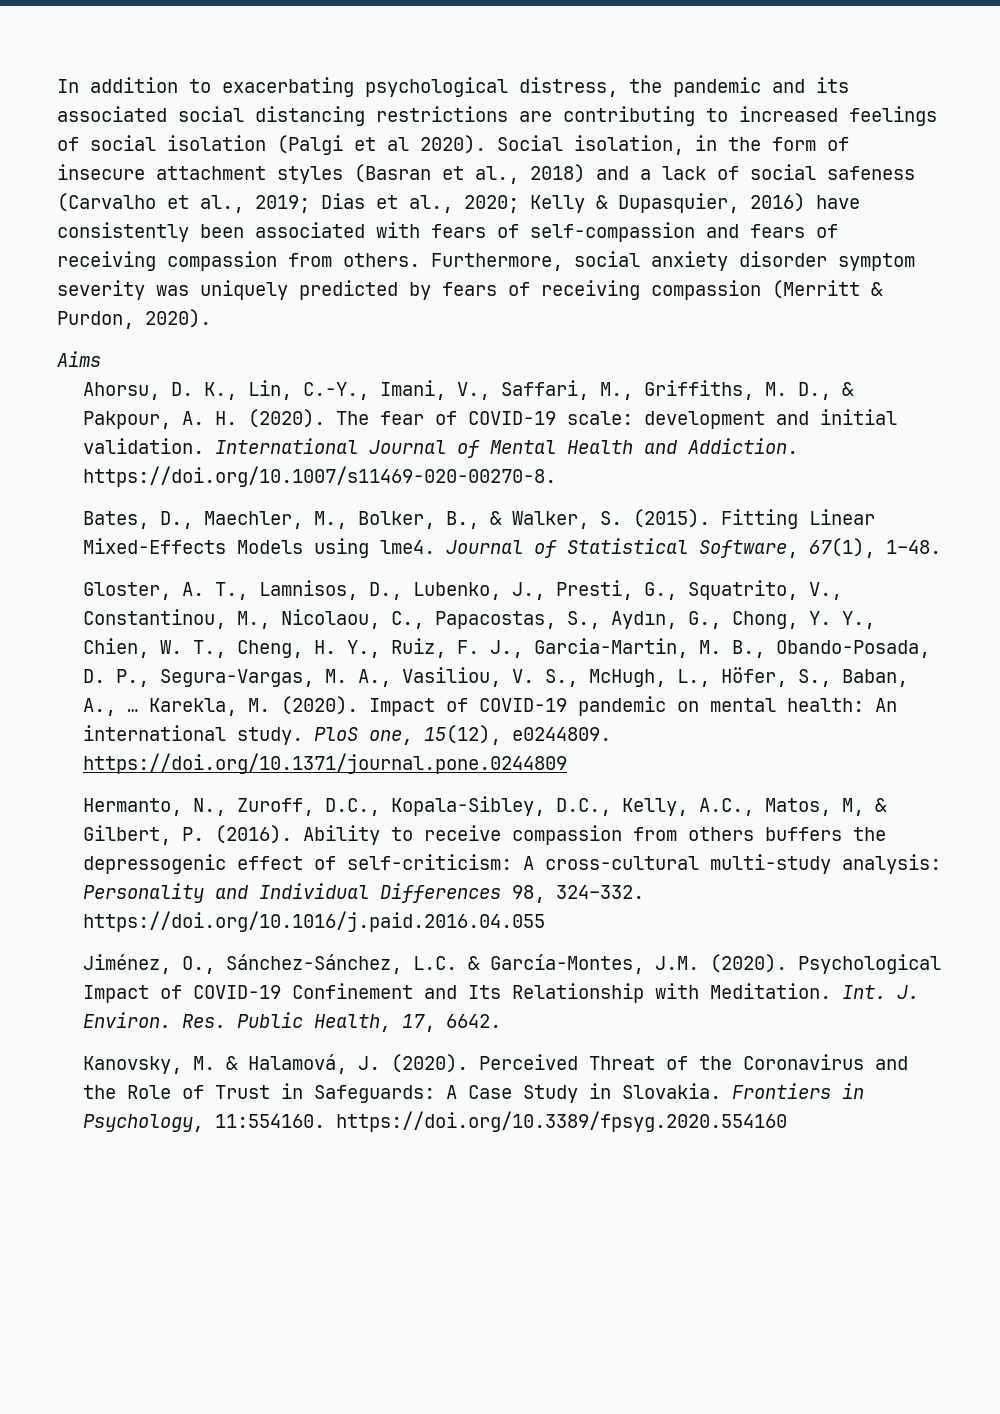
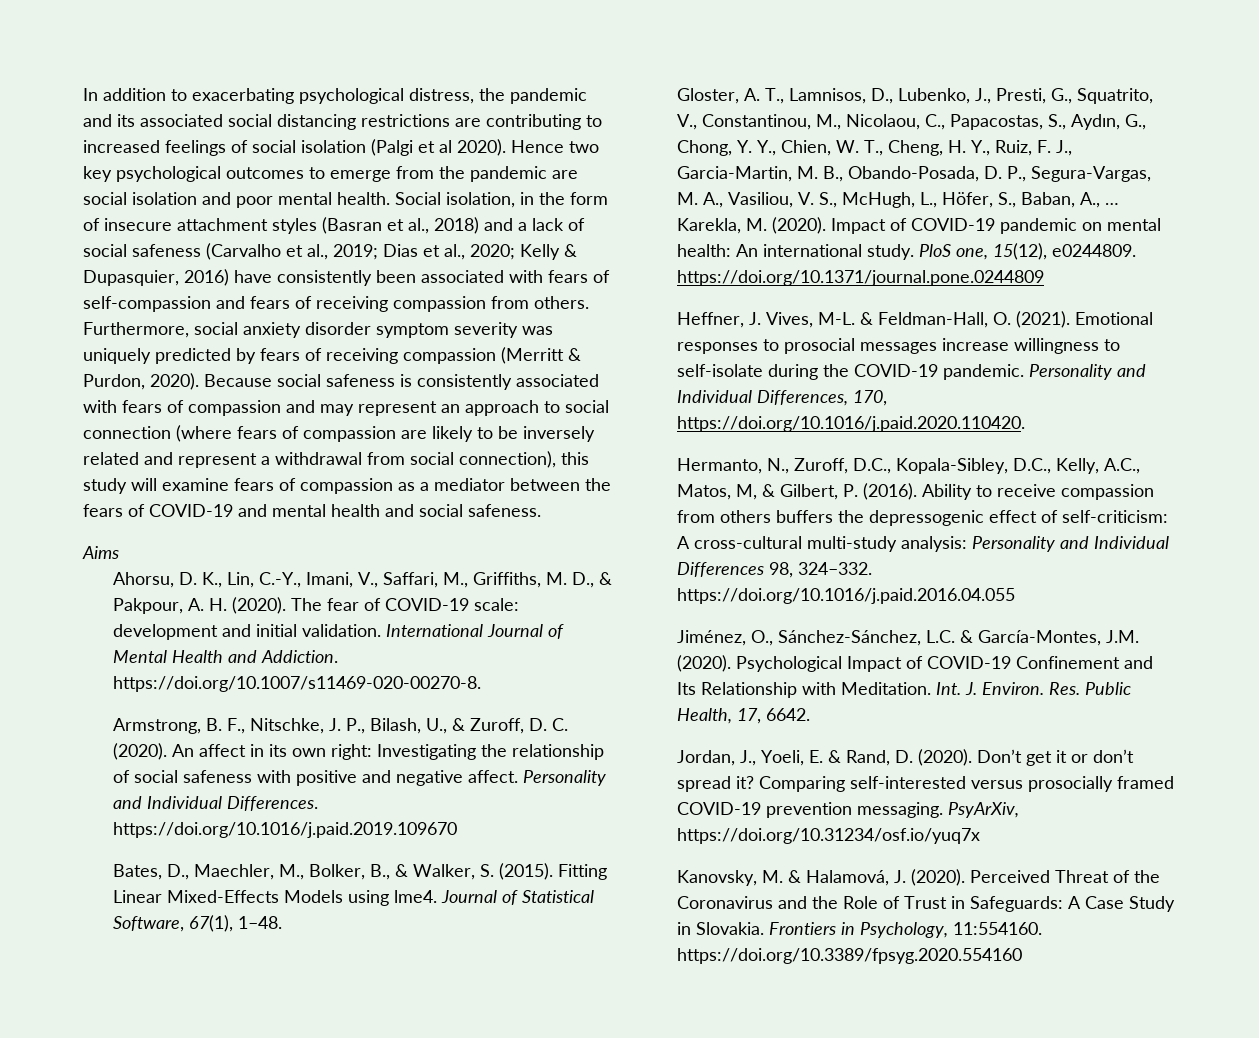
+ Hence two key psychological outcomes to emerge from the pandemic are social isolation and poor mental health.
+ Because social safeness is consistently associated with fears of compassion and may represent an approach to social connection (where fears of compassion are likely to be inversely related and represent a withdrawal from social connection), this study will examine fears of compassion as a mediator between the fears of COVID-19 and mental health and social safeness.
+ Armstrong, B. F., Nitschke, J. P., Bilash, U., & Zuroff, D. C. (2020). An affect in its own right: Investigating the relationship of social safeness with positive and negative affect. Personality and Individual Differences. https://doi.org/10.1016/j.paid.2019.109670
+ Heffner, J. Vives, M-L. & Feldman-Hall, O. (2021). Emotional responses to prosocial messages increase willingness to self-isolate during the COVID-19 pandemic. Personality and Individual Differences, 170, https://doi.org/10.1016/j.paid.2020.110420.
+ Jordan, J., Yoeli, E. & Rand, D. (2020). Don’t get it or don’t spread it? Comparing self-interested versus prosocially framed COVID-19 prevention messaging. PsyArXiv, https://doi.org/10.31234/osf.io/yuq7x

